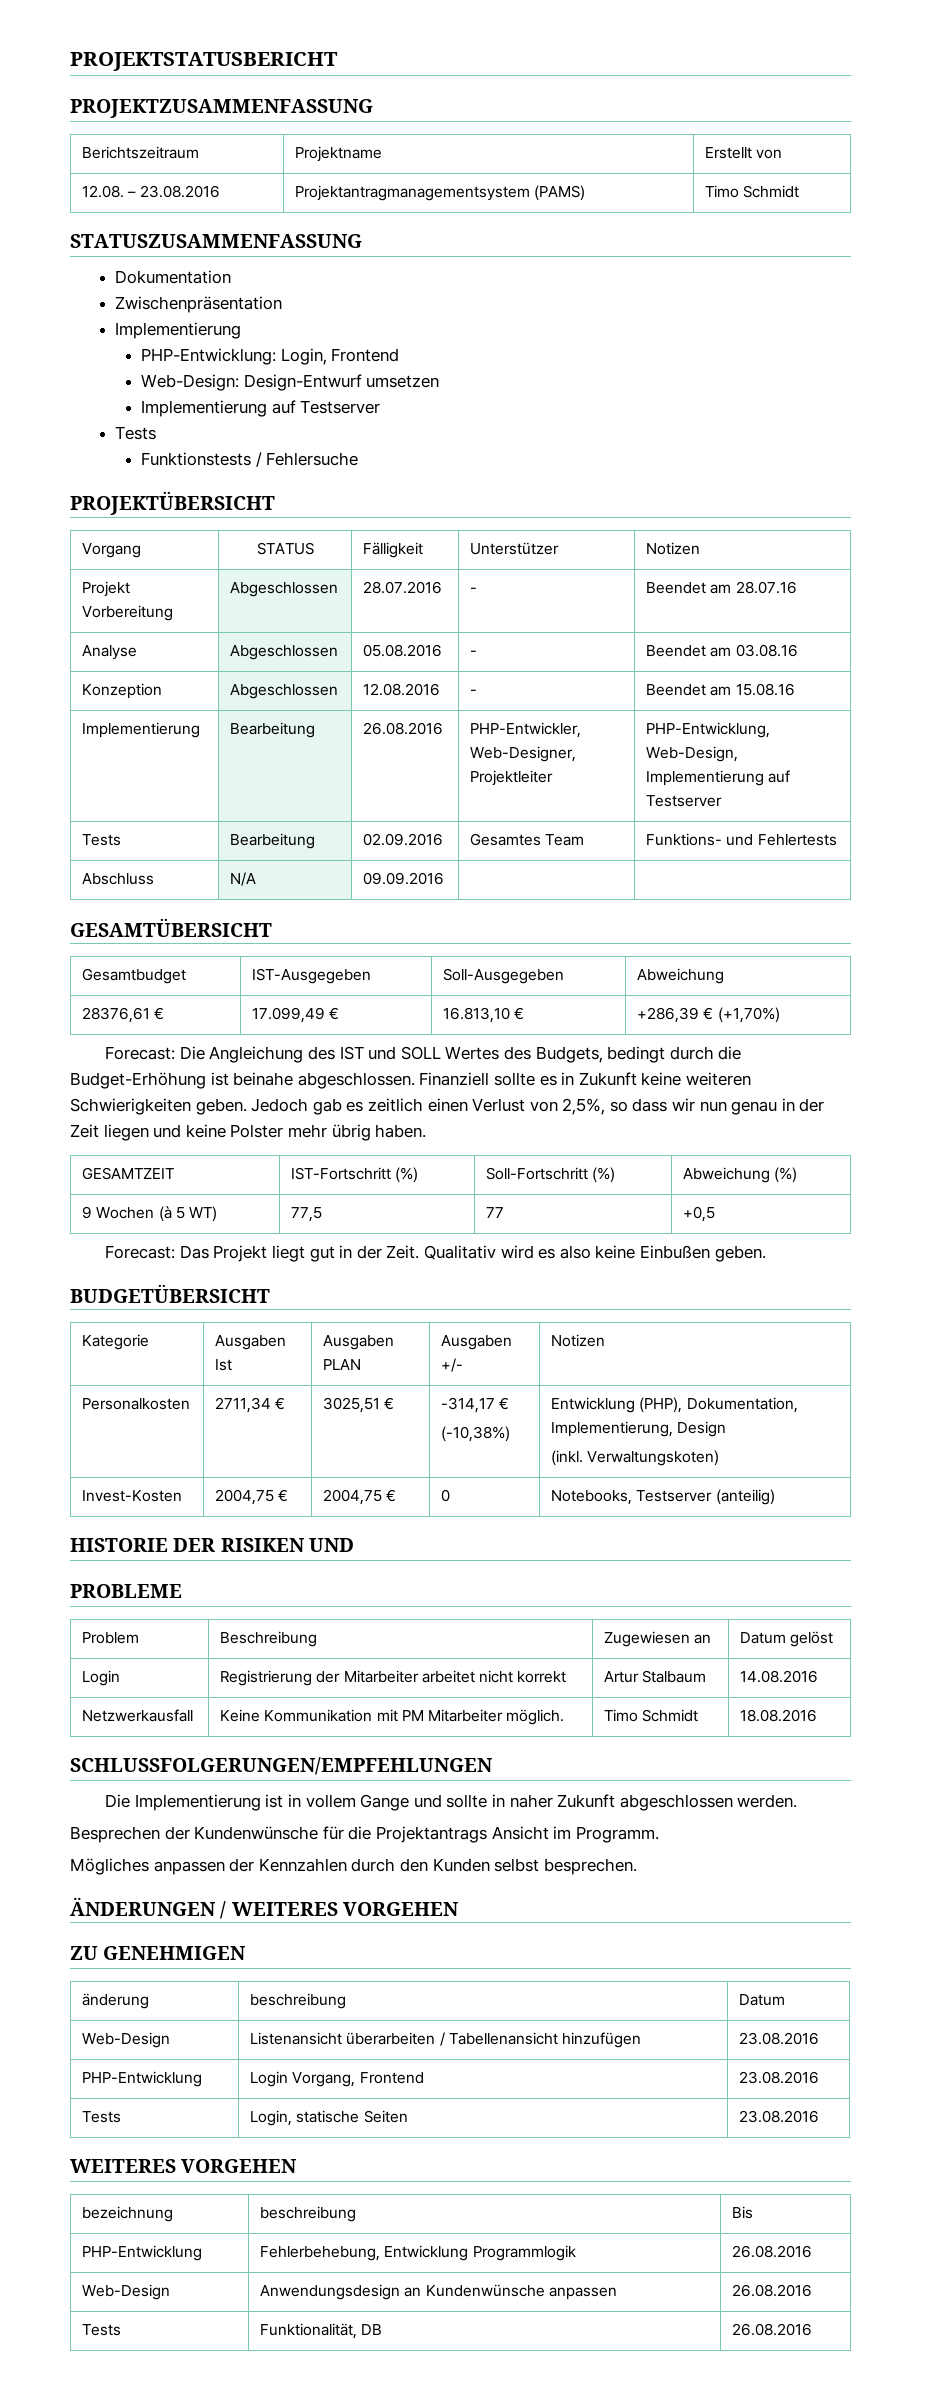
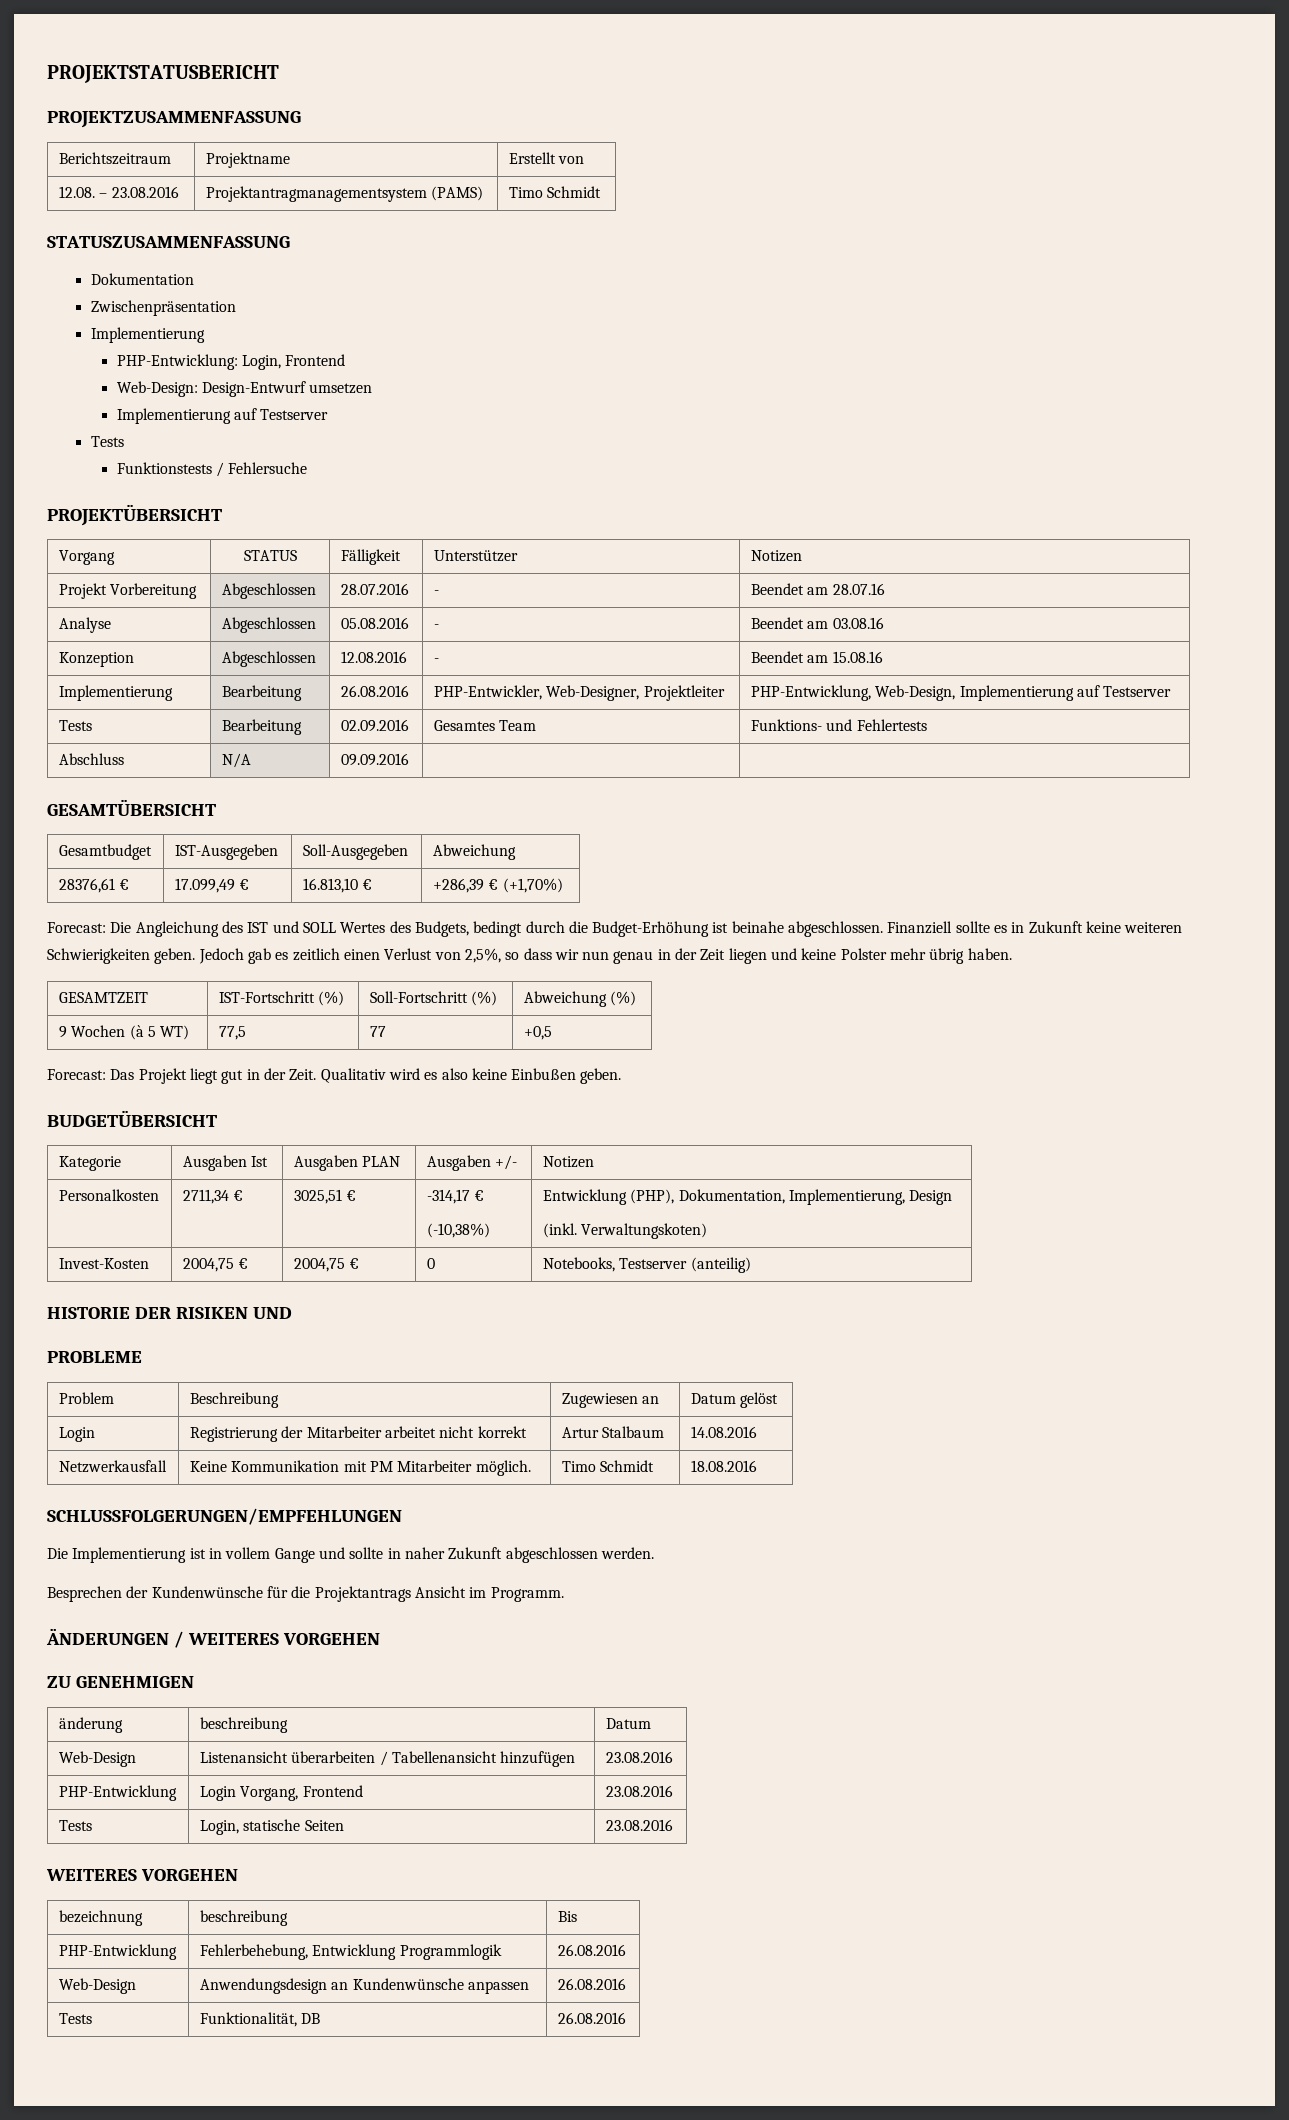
- Mögliches anpassen der Kennzahlen durch den Kunden selbst besprechen.

